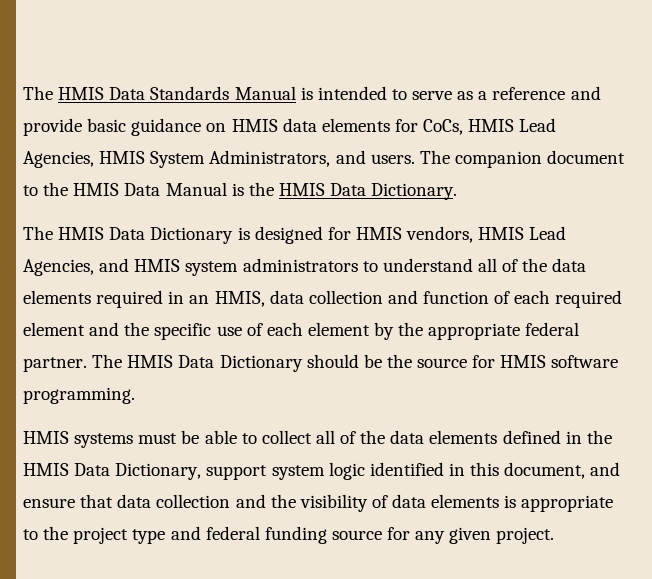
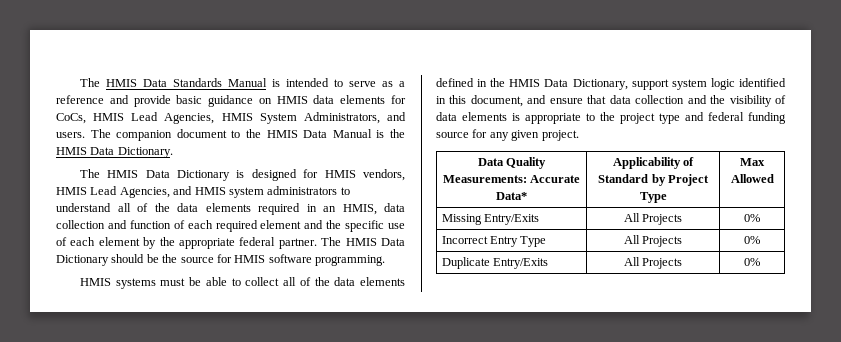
+ Data Quality Measurements: Accurate Data* | Applicability of Standard by Project Type | Max Allowed
+ Missing Entry/Exits | All Projects | 0%
+ Incorrect Entry Type | All Projects | 0%
+ Duplicate Entry/Exits | All Projects | 0%

